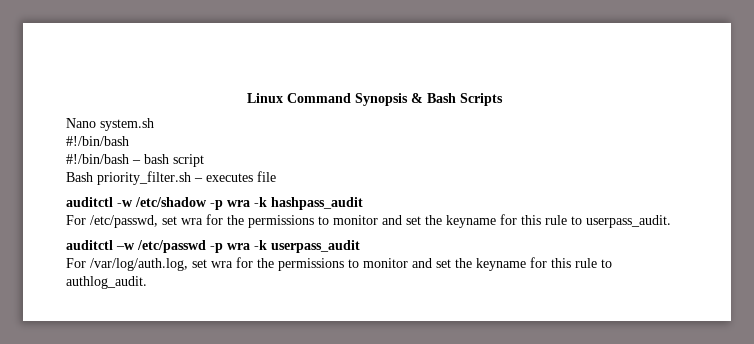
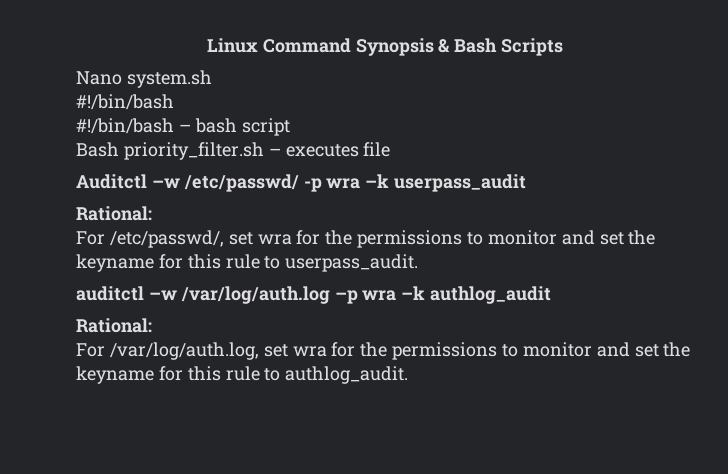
- auditctl -w /etc/shadow -p wra -k hashpass_audit
- For /etc/passwd, set wra for the permissions to monitor and set the keyname for this rule to userpass_audit.
+ Auditctl –w /etc/passwd/ -p wra –k userpass_audit
+ Rational:
+ For /etc/passwd/, set wra for the permissions to monitor and set the keyname for this rule to userpass_audit.
- auditctl –w /etc/passwd -p wra -k userpass_audit
+ auditctl –w /var/log/auth.log –p wra –k authlog_audit
+ Rational:

